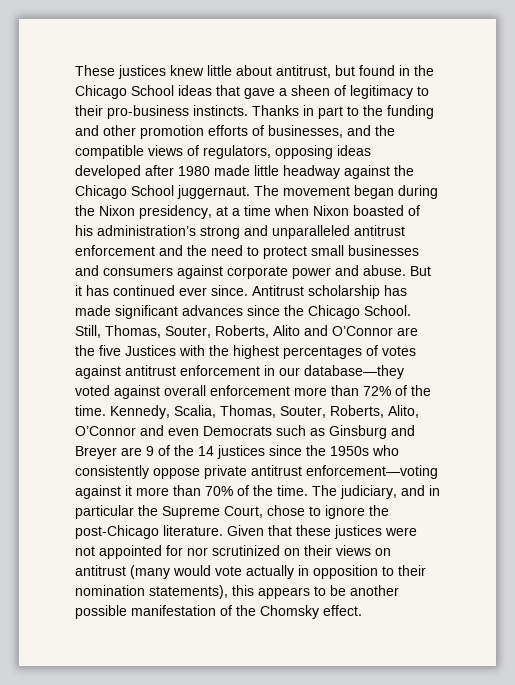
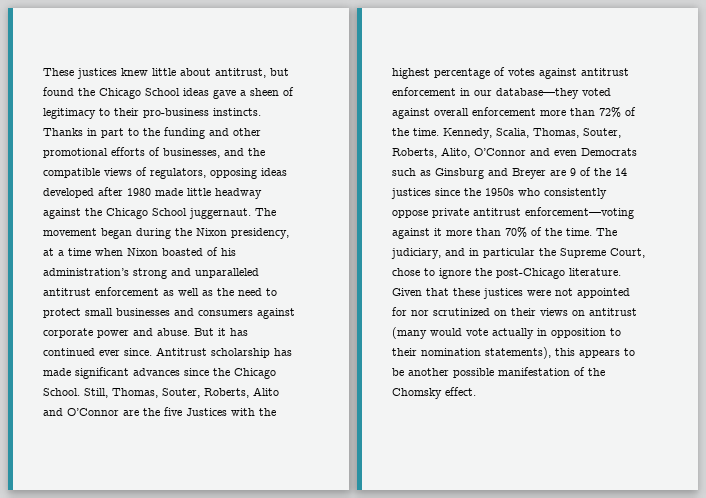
- These justices knew little about antitrust, but found in the Chicago School ideas that gave a sheen of legitimacy to their pro-business instincts.
+ These justices knew little about antitrust, but found the Chicago School ideas gave a sheen of legitimacy to their pro-business instincts.
- Thanks in part to the funding and other promotion efforts of businesses, and the compatible views of regulators, opposing ideas developed after 1980 made little headway against the Chicago School juggernaut.
+ Thanks in part to the funding and other promotional efforts of businesses, and the compatible views of regulators, opposing ideas developed after 1980 made little headway against the Chicago School juggernaut.
- The movement began during the Nixon presidency, at a time when Nixon boasted of his administration’s strong and unparalleled antitrust enforcement and the need to protect small businesses and consumers against corporate power and abuse.
+ The movement began during the Nixon presidency, at a time when Nixon boasted of his administration’s strong and unparalleled antitrust enforcement as well as the need to protect small businesses and consumers against corporate power and abuse.
- Still, Thomas, Souter, Roberts, Alito and O’Connor are the five Justices with the highest percentages of votes against antitrust enforcement in our database—they voted against overall enforcement more than 72% of the time.
+ Still, Thomas, Souter, Roberts, Alito and O’Connor are the five Justices with the highest percentage of votes against antitrust enforcement in our database—they voted against overall enforcement more than 72% of the time.

